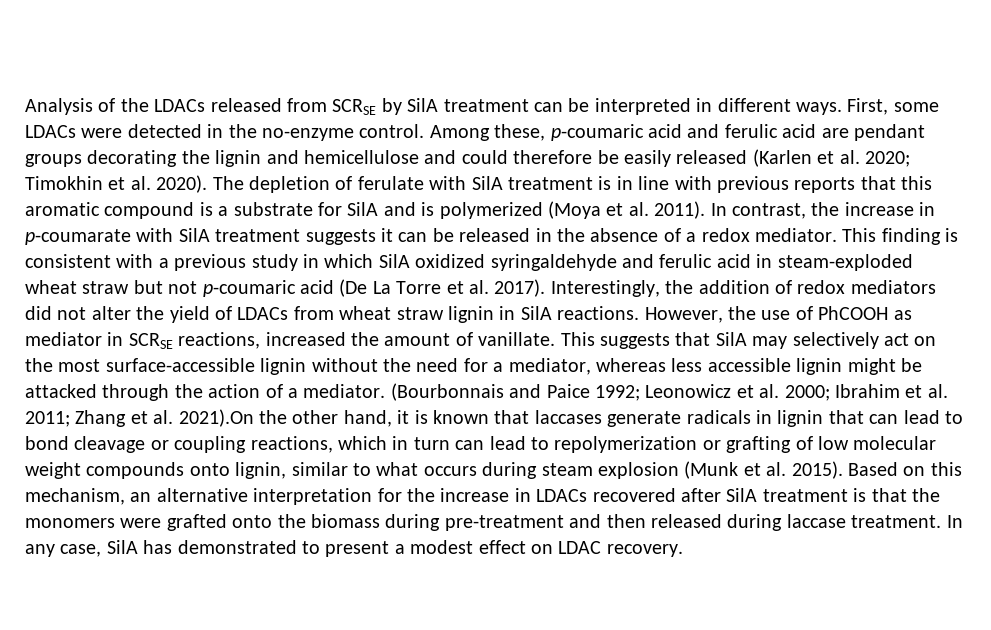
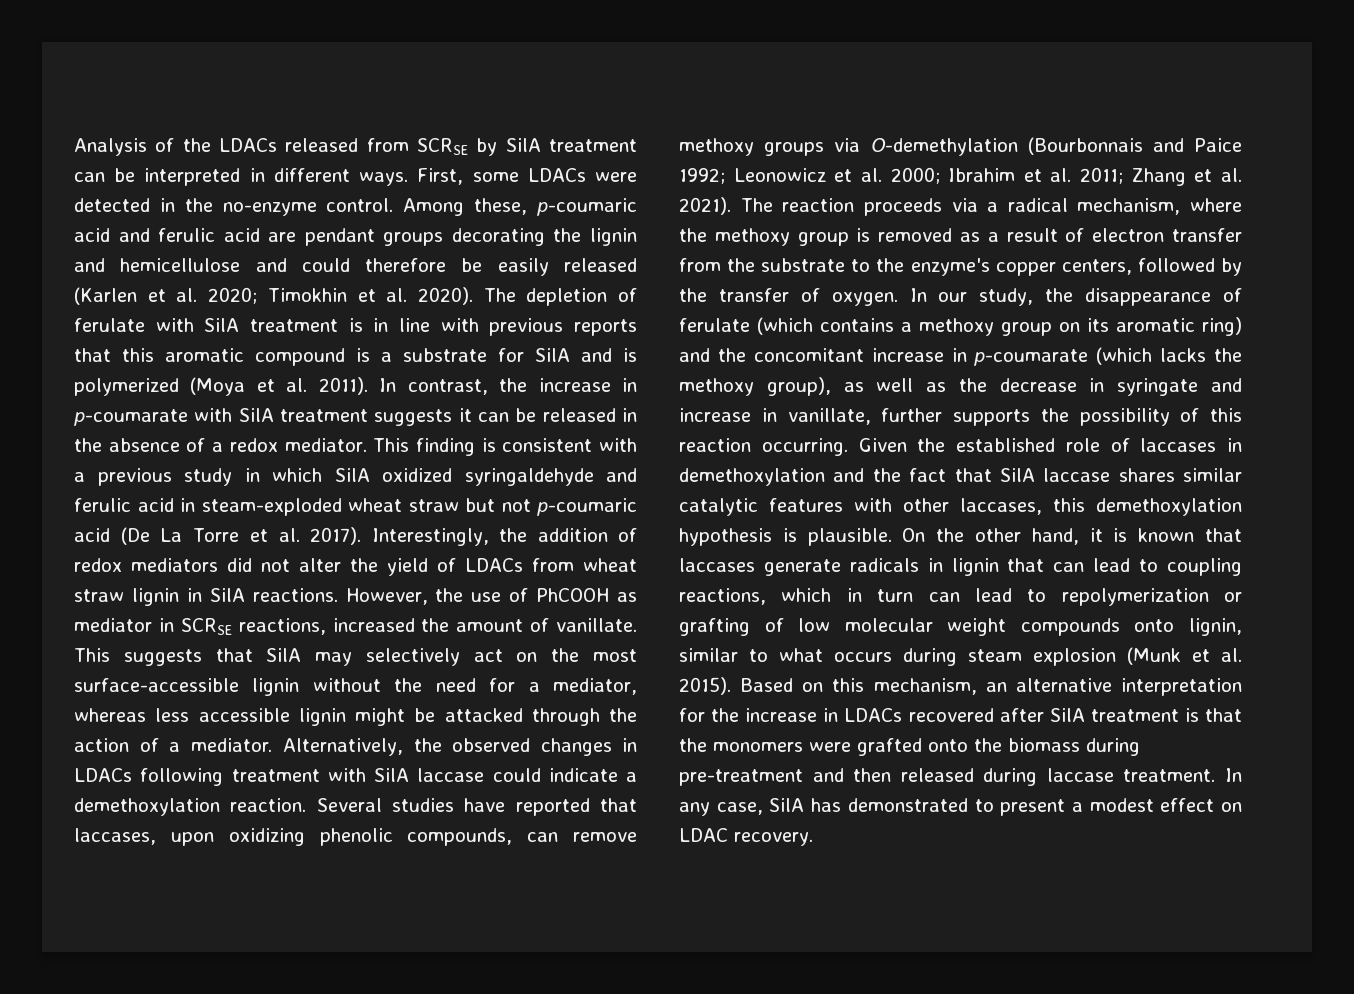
- (Bourbonnais and Paice 1992; Leonowicz et al. 2000; Ibrahim et al. 2011; Zhang et al. 2021).On the other hand, it is known that laccases generate radicals in lignin that can lead to bond cleavage or coupling reactions, which in turn can lead to repolymerization or grafting of low molecular weight compounds onto lignin, similar to what occurs during steam explosion (Munk et al. 2015).
+ Alternatively, the observed changes in LDACs following treatment with SilA laccase could indicate a demethoxylation reaction. Several studies have reported that laccases, upon oxidizing phenolic compounds, can remove methoxy groups via O-demethylation (Bourbonnais and Paice 1992; Leonowicz et al. 2000; Ibrahim et al. 2011; Zhang et al. 2021). The reaction proceeds via a radical mechanism, where the methoxy group is removed as a result of electron transfer from the substrate to the enzyme's copper centers, followed by the transfer of oxygen. In our study, the disappearance of ferulate (which contains a methoxy group on its aromatic ring) and the concomitant increase in p-coumarate (which lacks the methoxy group), as well as the decrease in syringate and increase in vanillate, further supports the possibility of this reaction occurring. Given the established role of laccases in demethoxylation and the fact that SilA laccase shares similar catalytic features with other laccases, this demethoxylation hypothesis is plausible. On the other hand, it is known that laccases generate radicals in lignin that can lead to coupling reactions, which in turn can lead to repolymerization or grafting of low molecular weight compounds onto lignin, similar to what occurs during steam explosion (Munk et al. 2015).

